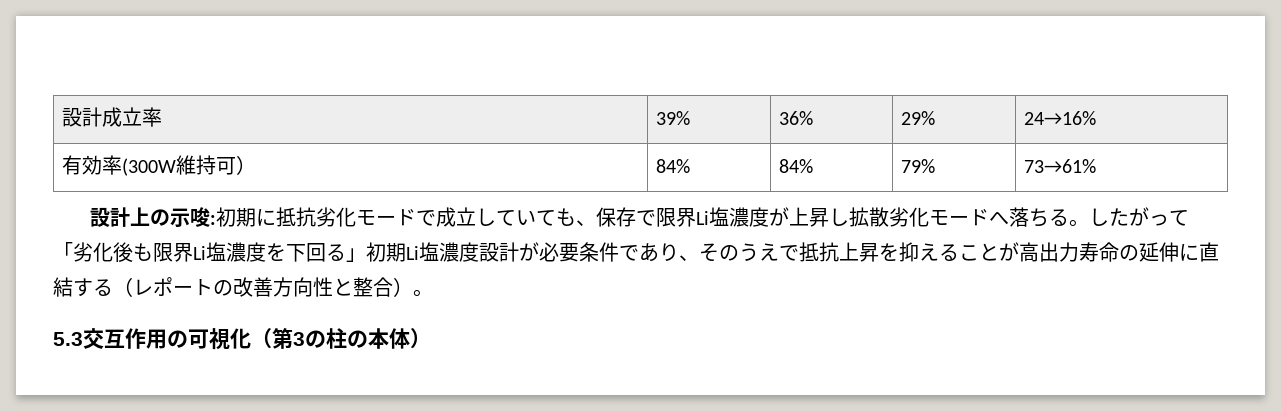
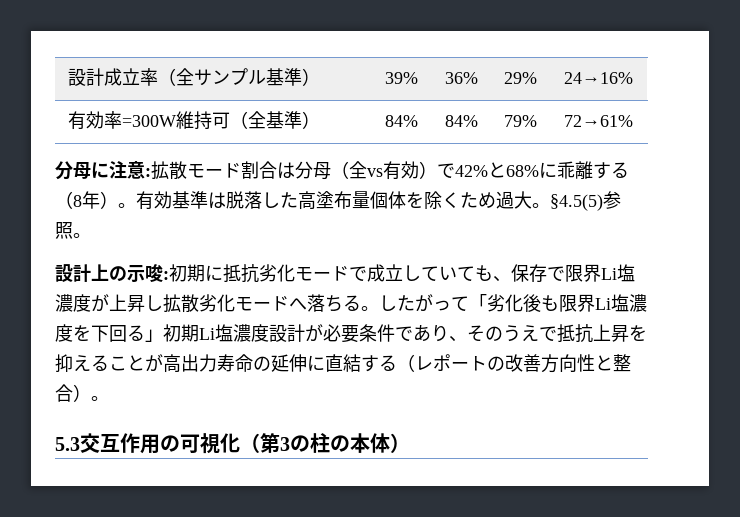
- 設計成立率 | 39% | 36% | 29% | 24→16%
+ 設計成立率（全サンプル基準） | 39% | 36% | 29% | 24→16%
- 有効率(300W維持可） | 84% | 84% | 79% | 73→61%
+ 有効率=300W維持可（全基準） | 84% | 84% | 79% | 72→61%
+ 分母に注意:拡散モード割合は分母（全vs有効）で42%と68%に乖離する（8年）。有効基準は脱落した高塗布量個体を除くため過大。§4.5(5)参照。

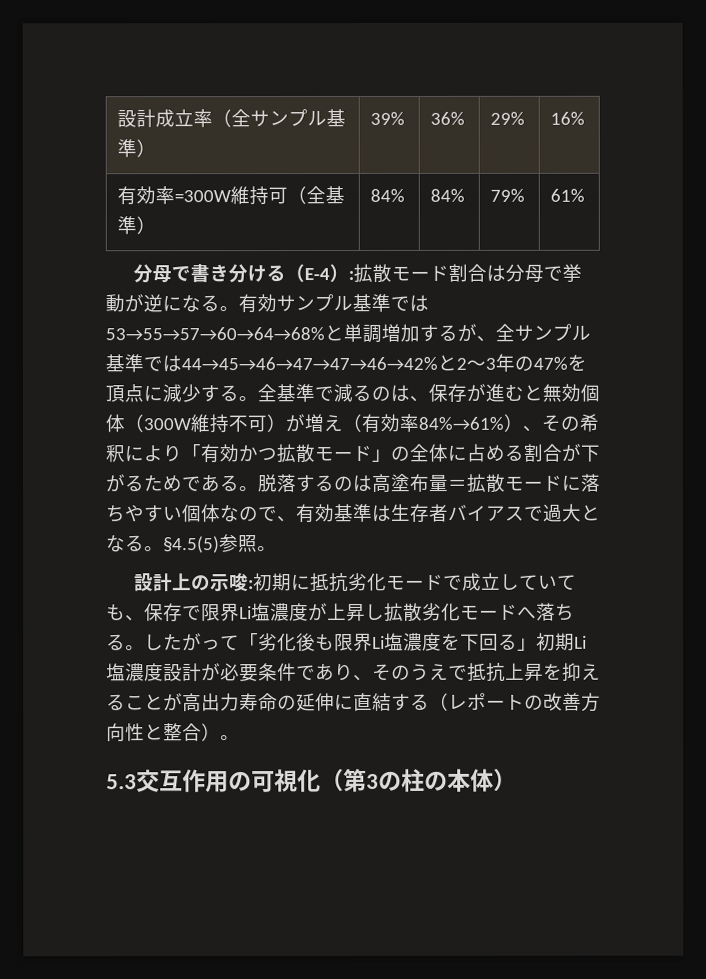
- 設計成立率（全サンプル基準） | 39% | 36% | 29% | 24→16%
+ 設計成立率（全サンプル基準） | 39% | 36% | 29% | 16%
- 有効率=300W維持可（全基準） | 84% | 84% | 79% | 72→61%
- 分母に注意:拡散モード割合は分母（全vs有効）で42%と68%に乖離する（8年）。有効基準は脱落した高塗布量個体を除くため過大。
+ 有効率=300W維持可（全基準） | 84% | 84% | 79% | 61%
+ 分母で書き分ける（E-4）:拡散モード割合は分母で挙動が逆になる。有効サンプル基準では53→55→57→60→64→68%と単調増加するが、全サンプル基準では44→45→46→47→47→46→42%と2〜3年の47%を頂点に減少する。全基準で減るのは、保存が進むと無効個体（300W維持不可）が増え（有効率84%→61%）、その希釈により「有効かつ拡散モード」の全体に占める割合が下がるためである。脱落するのは高塗布量＝拡散モードに落ちやすい個体なので、有効基準は生存者バイアスで過大となる。

